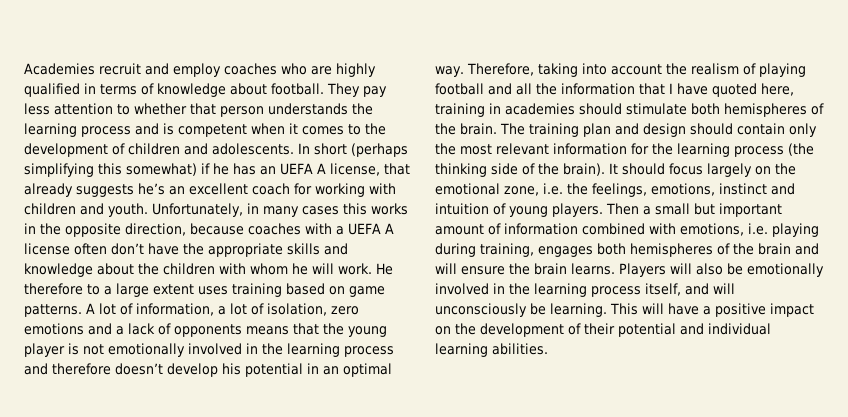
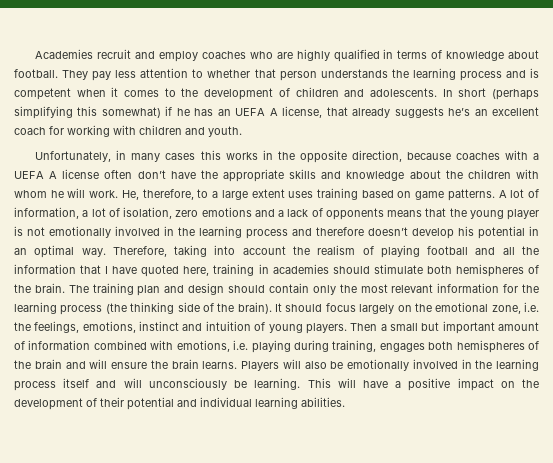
- In short (perhaps simplifying this somewhat) if he has an UEFA A license, that already suggests he’s an excellent coach for working with children and youth. Unfortunately, in many cases this works in the opposite direction, because coaches with a UEFA A license often don’t have the appropriate skills and knowledge about the children with whom he will work.
+ In short (perhaps simplifying this somewhat) if he has an UEFA A license, that already suggests he’s an excellent coach for working with children and youth.
+ Unfortunately, in many cases this works in the opposite direction, because coaches with a UEFA A license often don’t have the appropriate skills and knowledge about the children with whom he will work.
- He therefore to a large extent uses training based on game patterns.
+ He, therefore, to a large extent uses training based on game patterns.
- Players will also be emotionally involved in the learning process itself, and will unconsciously be learning.
+ Players will also be emotionally involved in the learning process itself and will unconsciously be learning.

